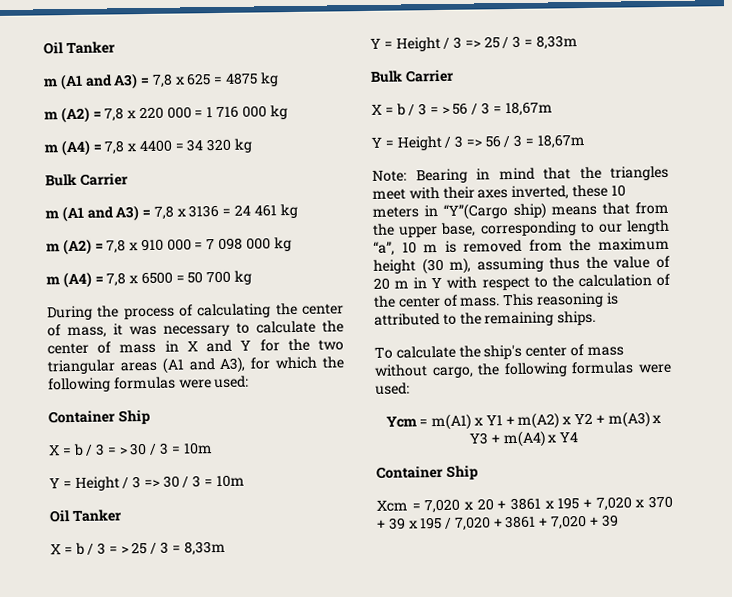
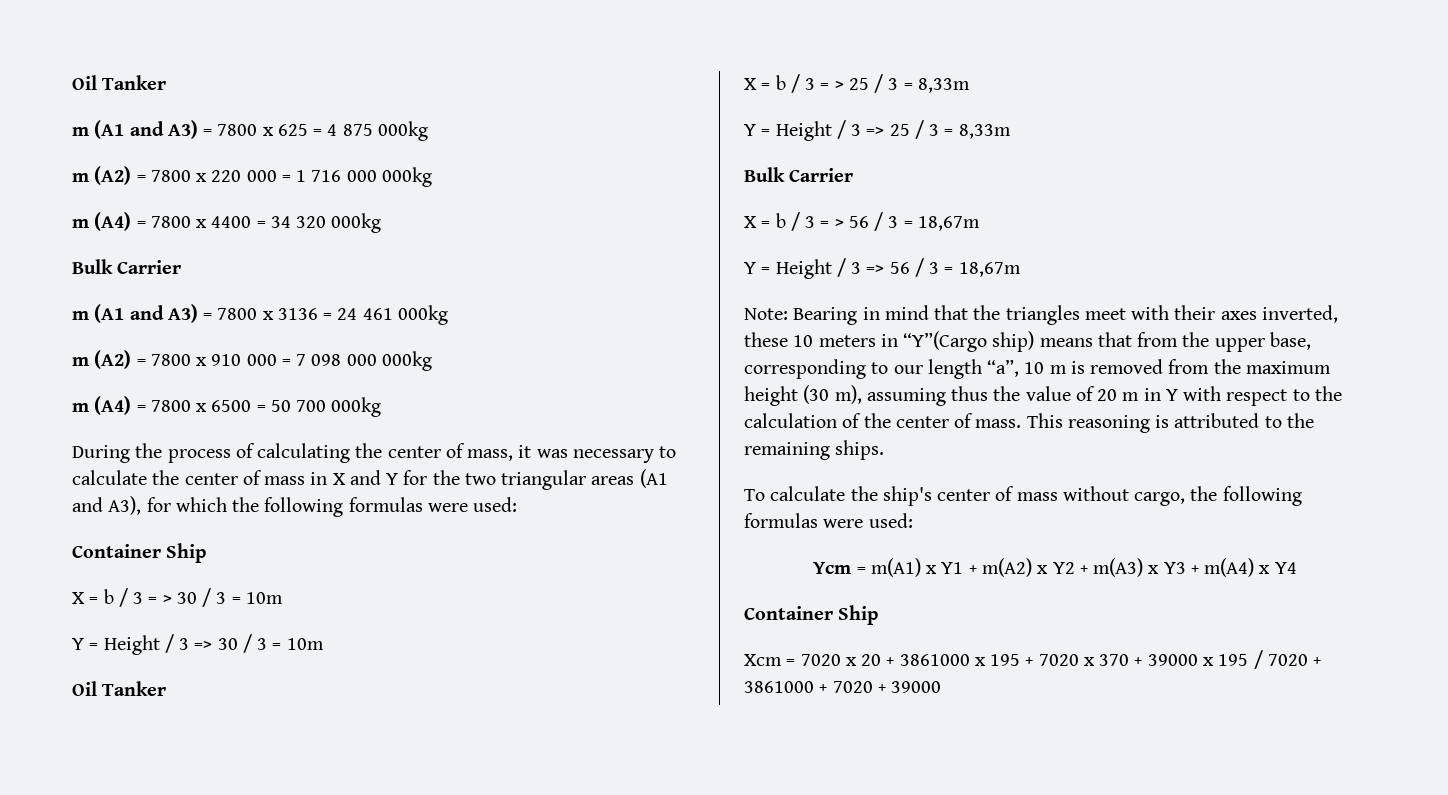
- m (A1 and A3) = 7,8 x 625 = 4875 kg
- m (A2) = 7,8 x 220 000 = 1 716 000 kg
- m (A4) = 7,8 x 4400 = 34 320 kg
+ m (A1 and A3) = 7800 x 625 = 4 875 000kg
+ m (A2) = 7800 x 220 000 = 1 716 000 000kg
+ m (A4) = 7800 x 4400 = 34 320 000kg
- m (A1 and A3) = 7,8 x 3136 = 24 461 kg
- m (A2) = 7,8 x 910 000 = 7 098 000 kg
- m (A4) = 7,8 x 6500 = 50 700 kg
+ m (A1 and A3) = 7800 x 3136 = 24 461 000kg
+ m (A2) = 7800 x 910 000 = 7 098 000 000kg
+ m (A4) = 7800 x 6500 = 50 700 000kg
- Xcm = 7,020 x 20 + 3861 x 195 + 7,020 x 370 + 39 x 195 / 7,020 + 3861 + 7,020 + 39
+ Xcm = 7020 x 20 + 3861000 x 195 + 7020 x 370 + 39000 x 195 / 7020 + 3861000 + 7020 + 39000

